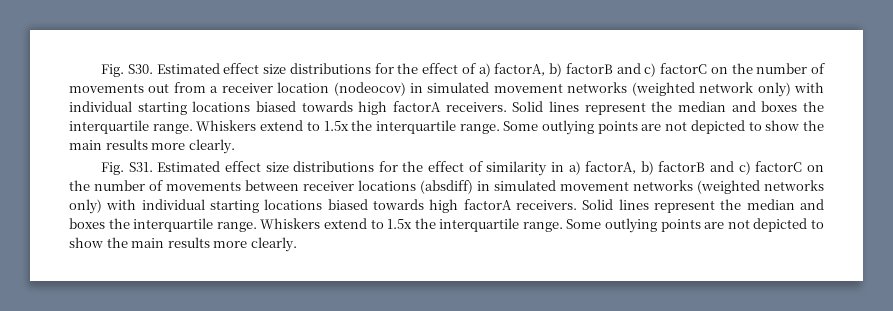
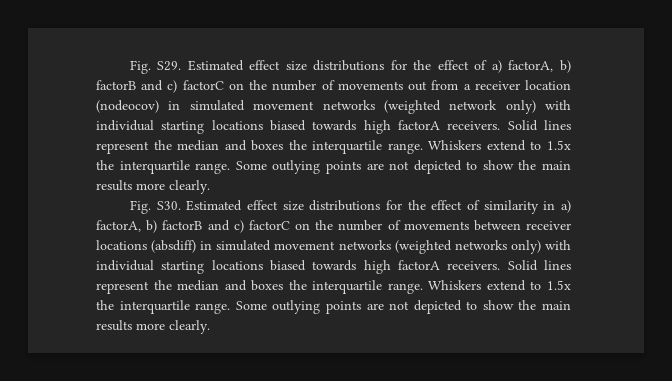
- Fig. S30. Estimated effect size distributions for the effect of a) factorA, b) factorB and c) factorC on the number of movements out from a receiver location (nodeocov) in simulated movement networks (weighted network only) with individual starting locations biased towards high factorA receivers.
+ Fig. S29. Estimated effect size distributions for the effect of a) factorA, b) factorB and c) factorC on the number of movements out from a receiver location (nodeocov) in simulated movement networks (weighted network only) with individual starting locations biased towards high factorA receivers.
- Fig. S31. Estimated effect size distributions for the effect of similarity in a) factorA, b) factorB and c) factorC on the number of movements between receiver locations (absdiff) in simulated movement networks (weighted networks only) with individual starting locations biased towards high factorA receivers.
+ Fig. S30. Estimated effect size distributions for the effect of similarity in a) factorA, b) factorB and c) factorC on the number of movements between receiver locations (absdiff) in simulated movement networks (weighted networks only) with individual starting locations biased towards high factorA receivers.

